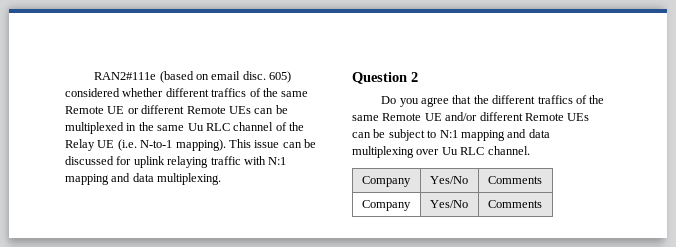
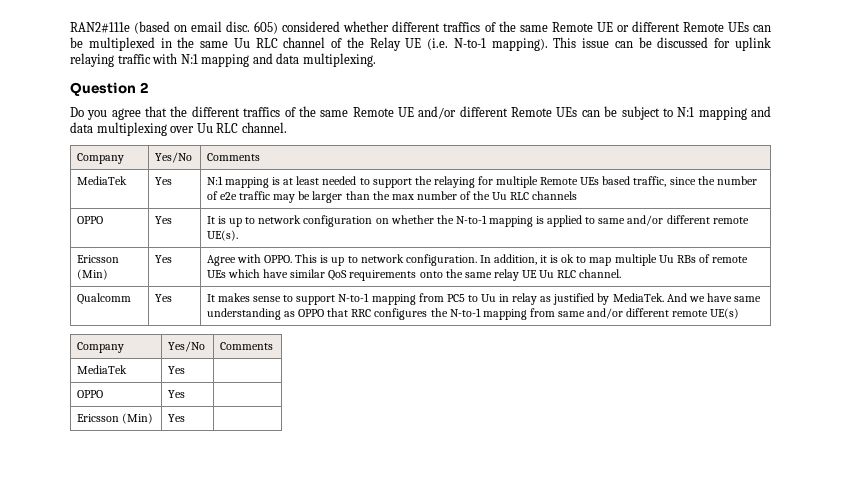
  Do you agree that the different traffics of the same Remote UE and/or different Remote UEs can be subject to N:1 mapping and data multiplexing over Uu RLC channel.
  Company | Yes/No | Comments
+ MediaTek | Yes | N:1 mapping is at least needed to support the relaying for multiple Remote UEs based traffic, since the number of e2e traffic may be larger than the max number of the Uu RLC channels
+ OPPO | Yes | It is up to network configuration on whether the N-to-1 mapping is applied to same and/or different remote UE(s).
+ Ericsson (Min) | Yes | Agree with OPPO. This is up to network configuration. In addition, it is ok to map multiple Uu RBs of remote UEs which have similar QoS requirements onto the same relay UE Uu RLC channel.
+ Qualcomm | Yes | It makes sense to support N-to-1 mapping from PC5 to Uu in relay as justified by MediaTek. And we have same understanding as OPPO that RRC configures the N-to-1 mapping from same and/or different remote UE(s)
  Company | Yes/No | Comments
+ MediaTek | Yes |
+ OPPO | Yes |
+ Ericsson (Min) | Yes |

